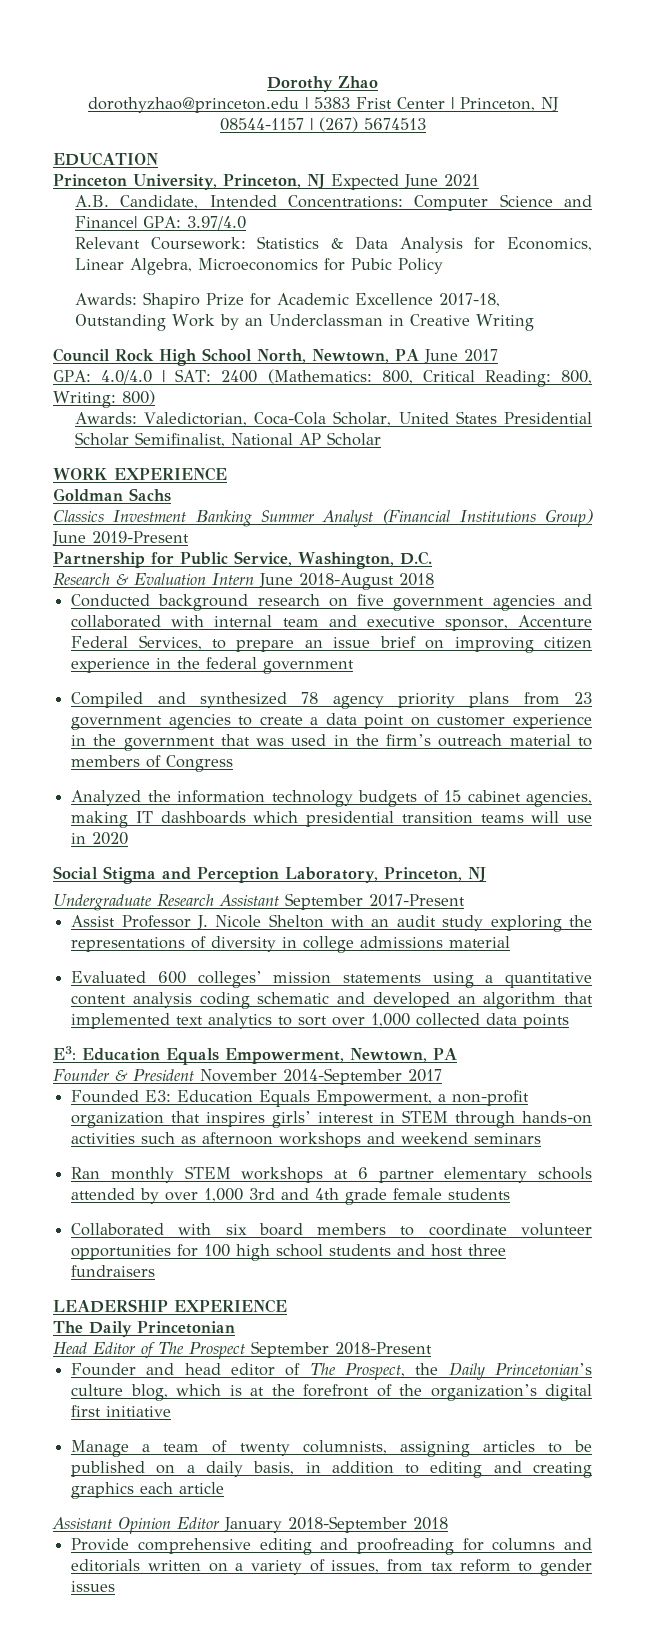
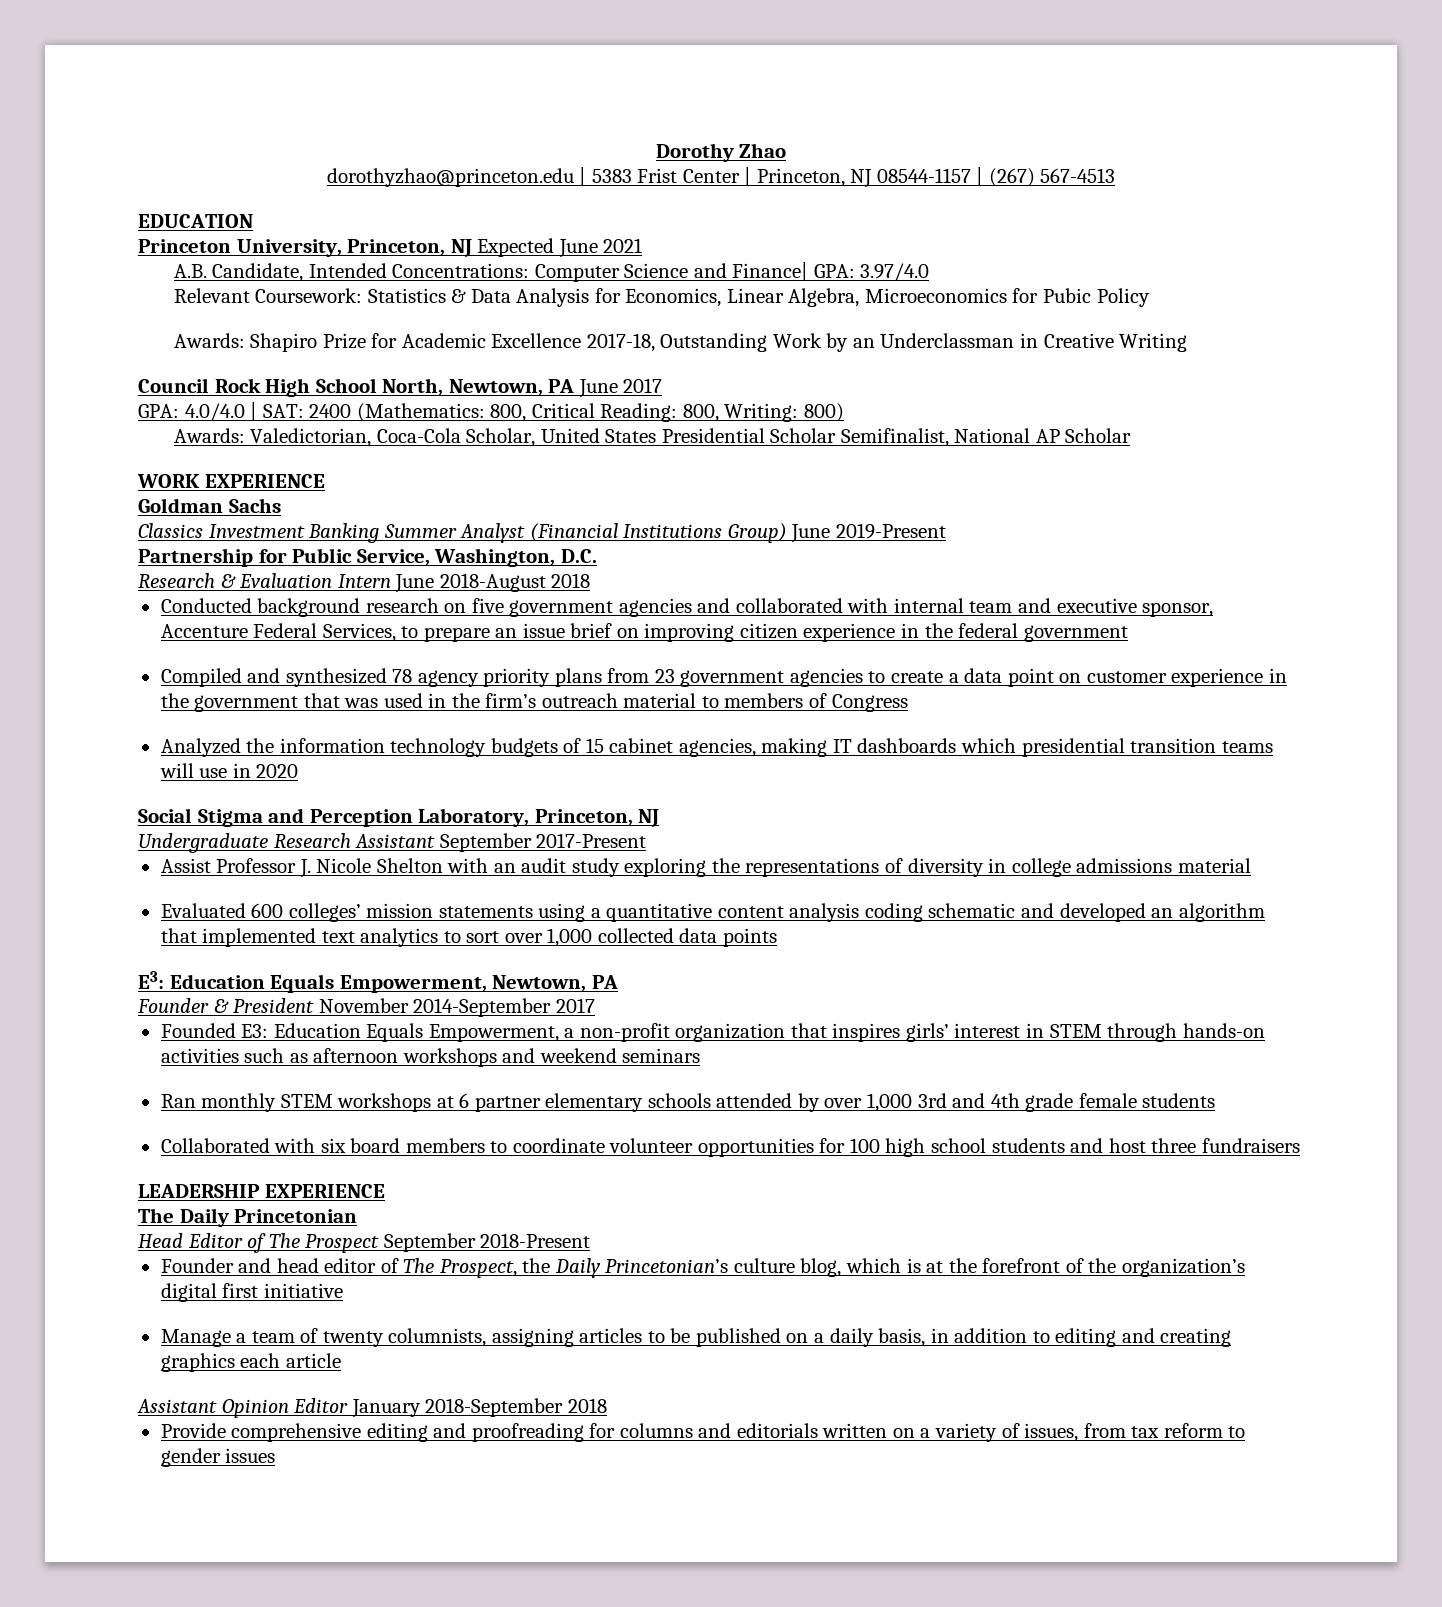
- dorothyzhao@princeton.edu | 5383 Frist Center | Princeton, NJ 08544-1157 | (267) 5674513
+ dorothyzhao@princeton.edu | 5383 Frist Center | Princeton, NJ 08544-1157 | (267) 567-4513

